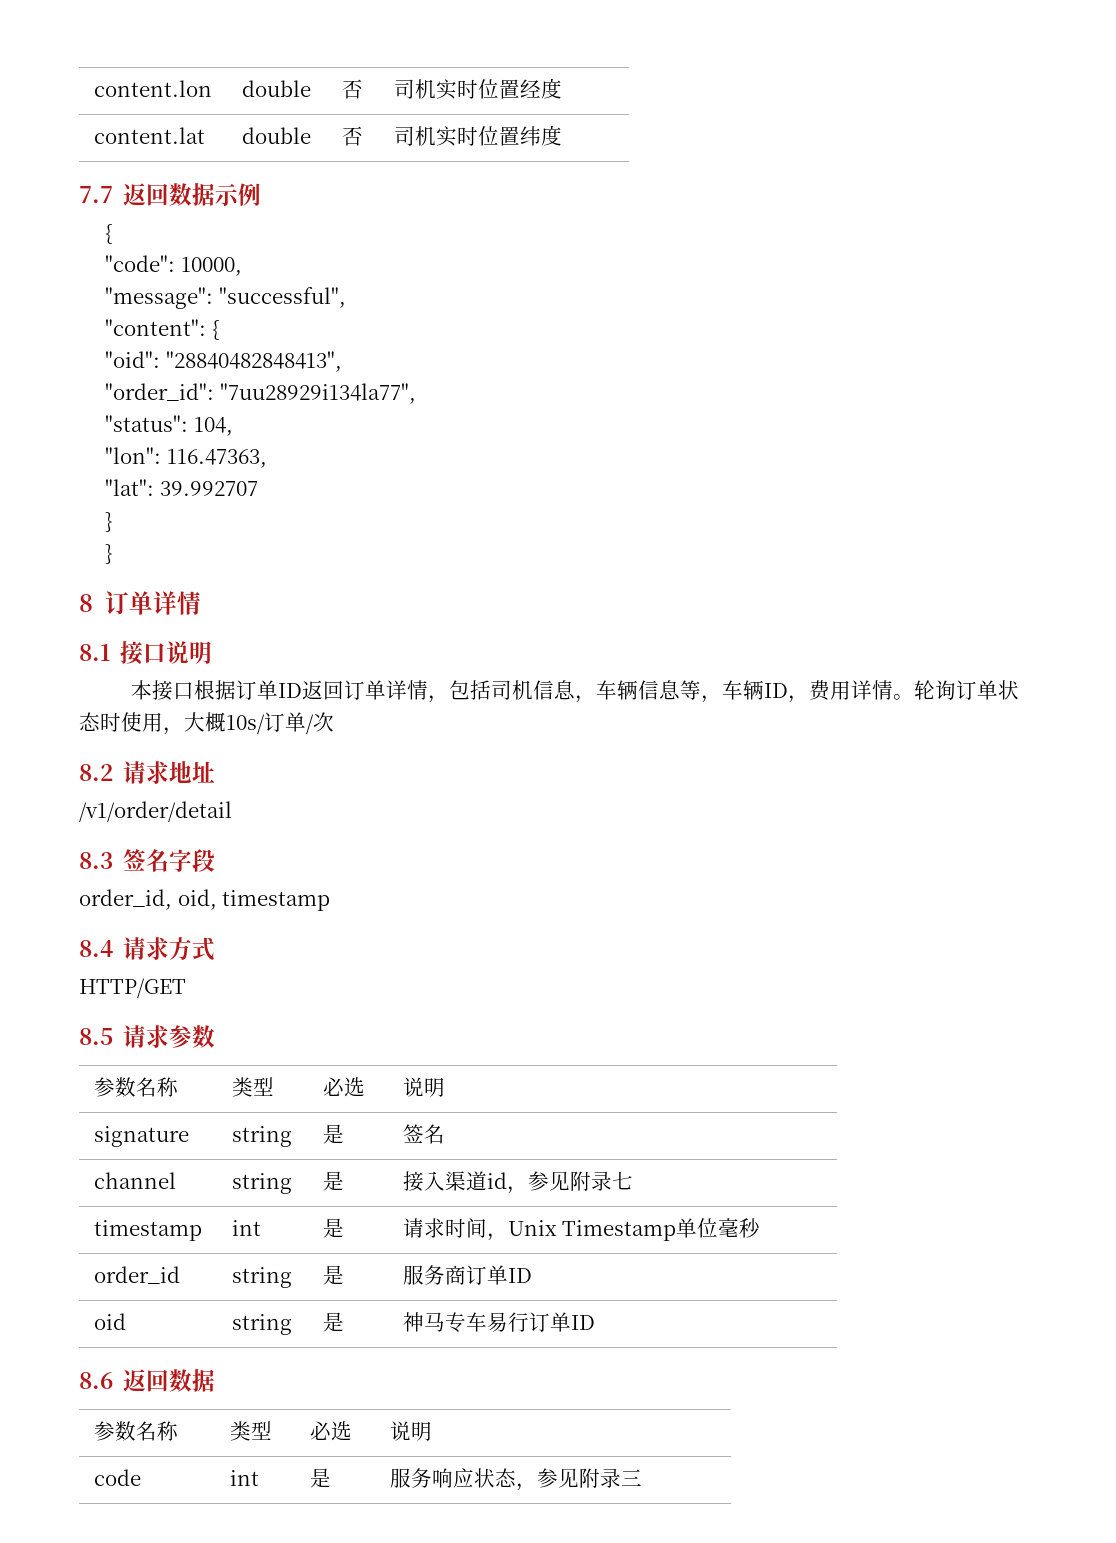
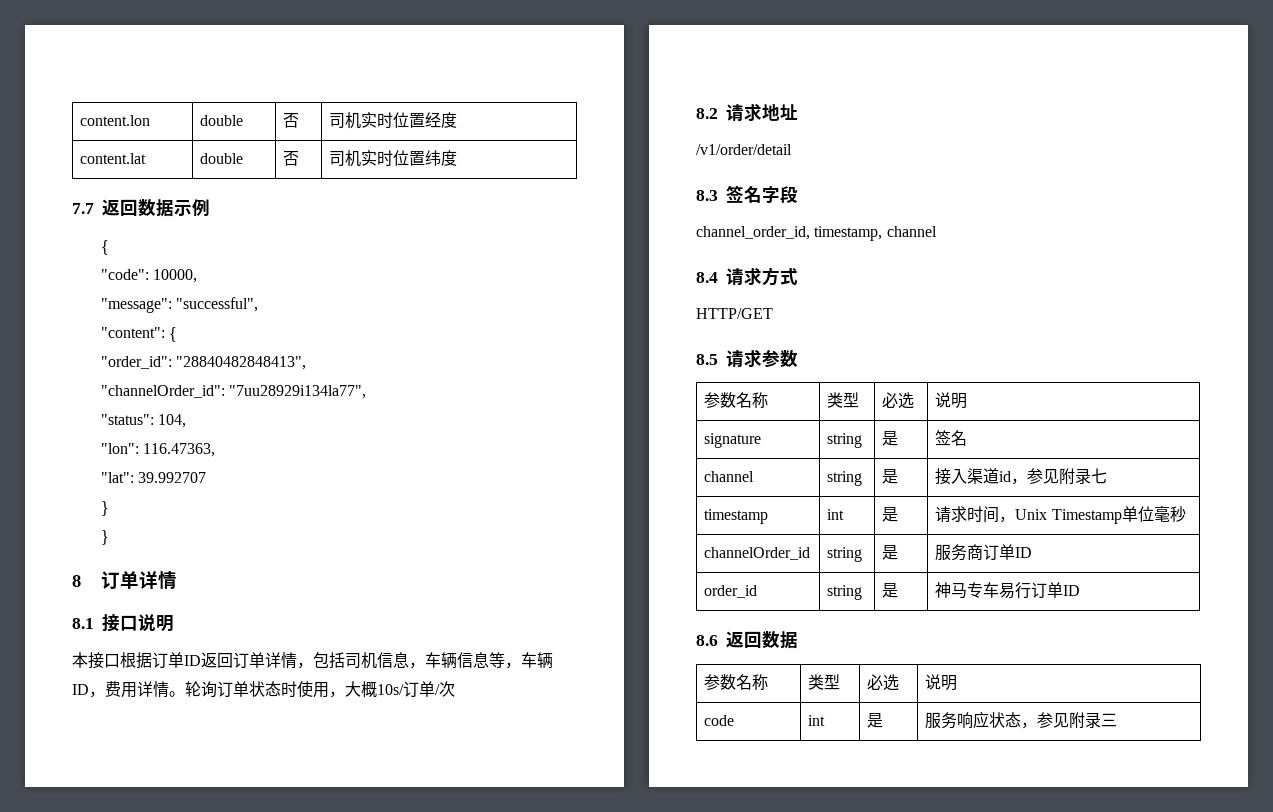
- "oid": "28840482848413",
+ "order_id": "28840482848413",
- "order_id": "7uu28929i134la77",
+ "channelOrder_id": "7uu28929i134la77",
- order_id, oid, timestamp
+ channel_order_id, timestamp, channel
- order_id | string | 是 | 服务商订单ID
+ channelOrder_id | string | 是 | 服务商订单ID
- oid | string | 是 | 神马专车易行订单ID
+ order_id | string | 是 | 神马专车易行订单ID

